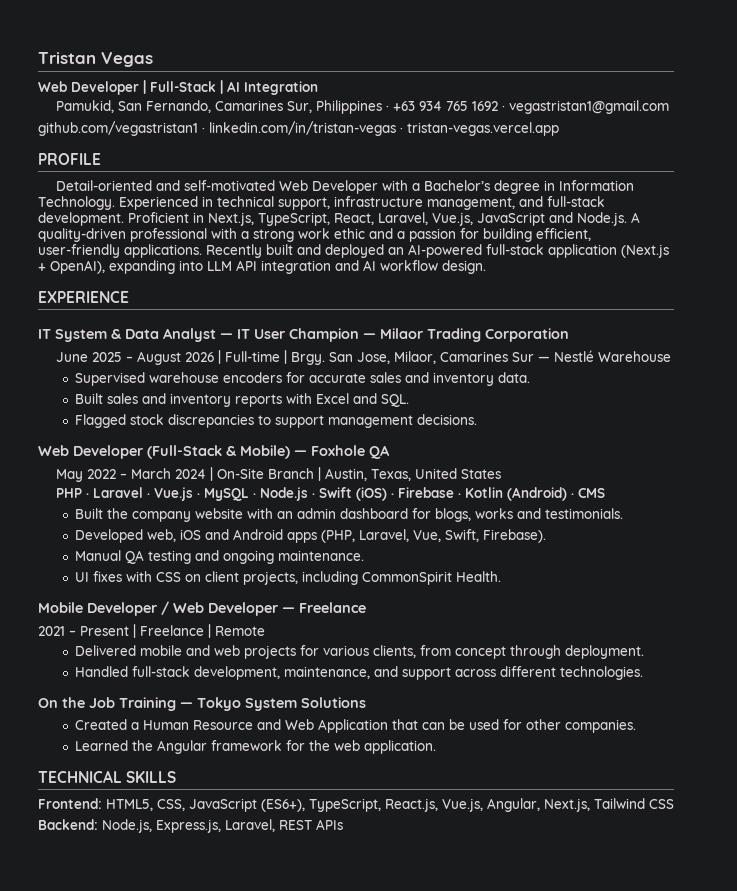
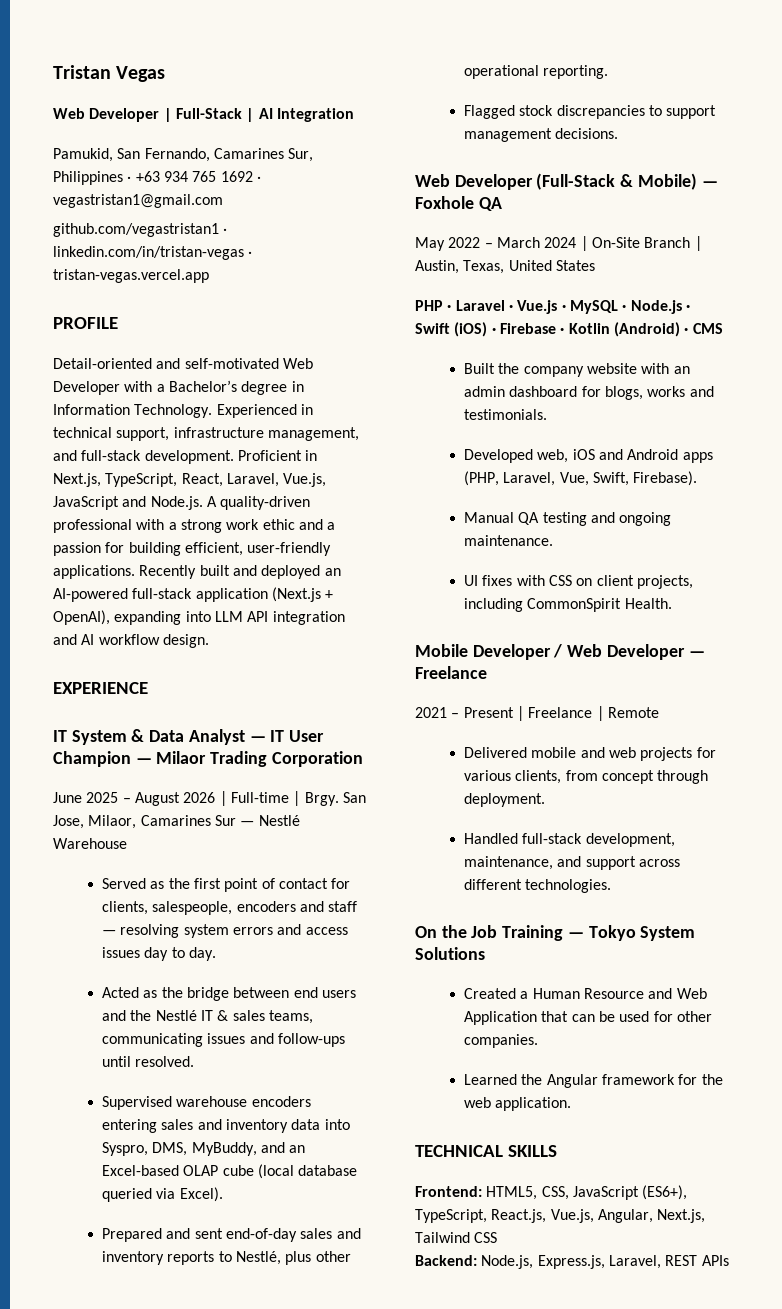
+ Served as the first point of contact for clients, salespeople, encoders and staff — resolving system errors and access issues day to day.
+ Acted as the bridge between end users and the Nestlé IT & sales teams, communicating issues and follow-ups until resolved.
- Supervised warehouse encoders for accurate sales and inventory data.
- Built sales and inventory reports with Excel and SQL.
+ Supervised warehouse encoders entering sales and inventory data into Syspro, DMS, MyBuddy, and an Excel-based OLAP cube (local database queried via Excel).
+ Prepared and sent end-of-day sales and inventory reports to Nestlé, plus other operational reporting.

